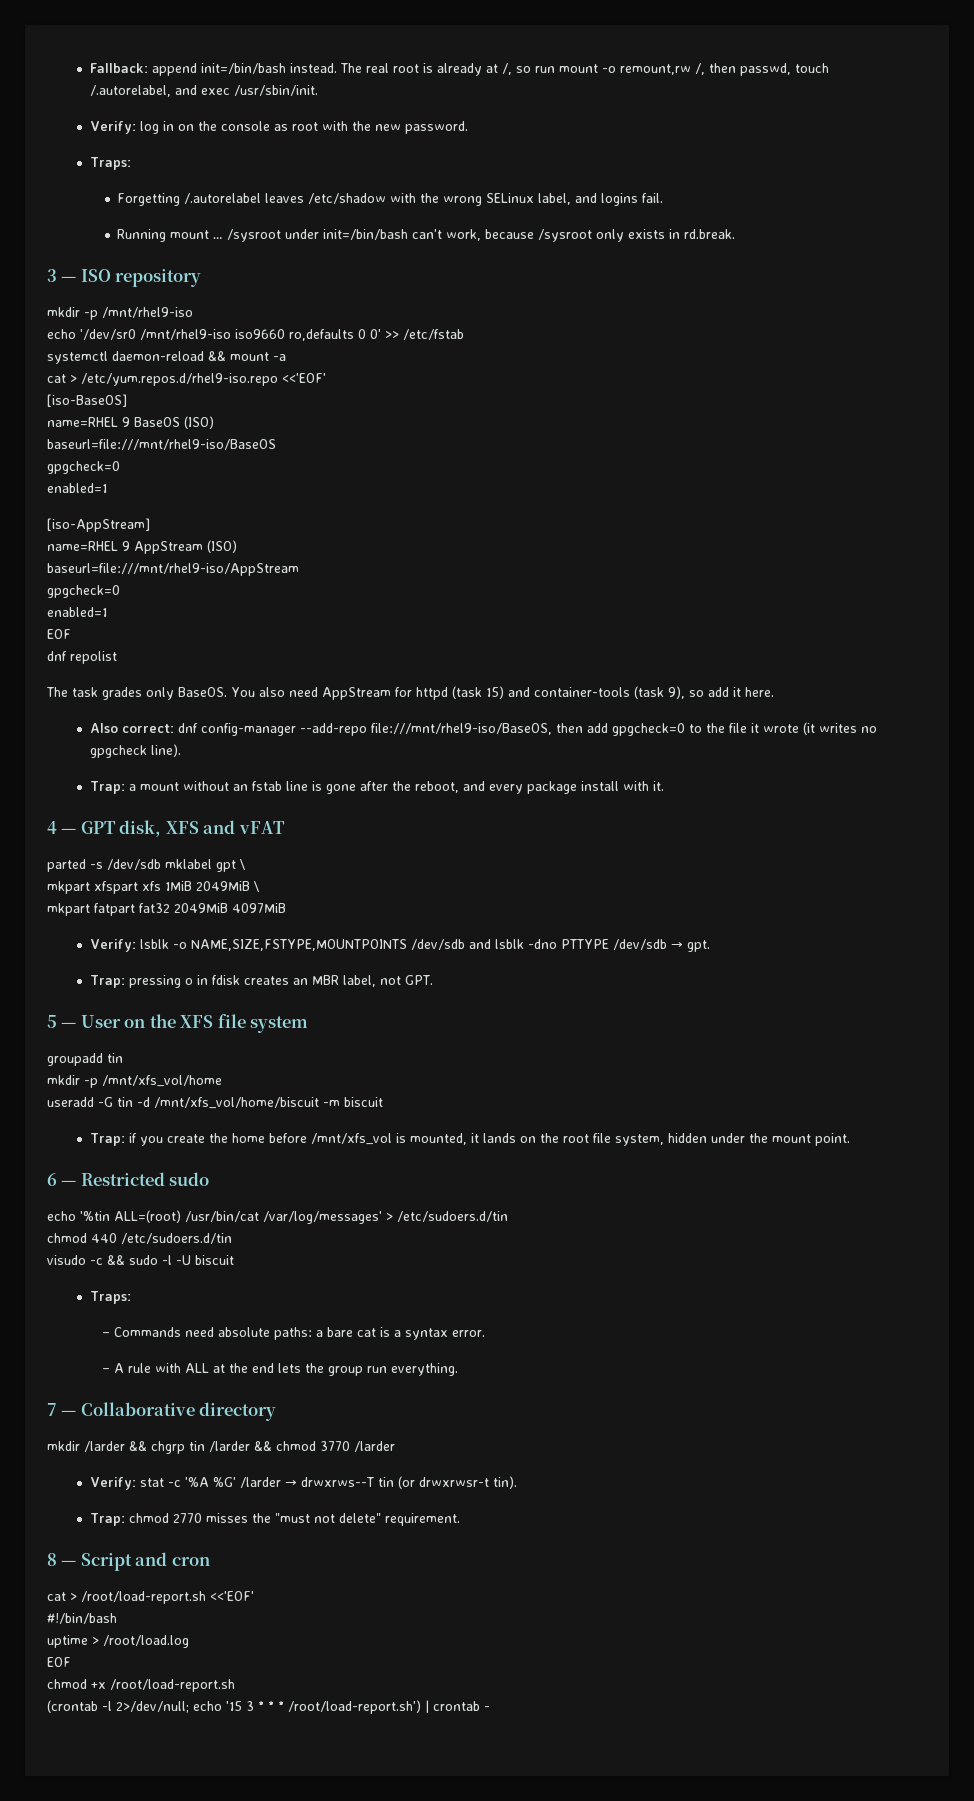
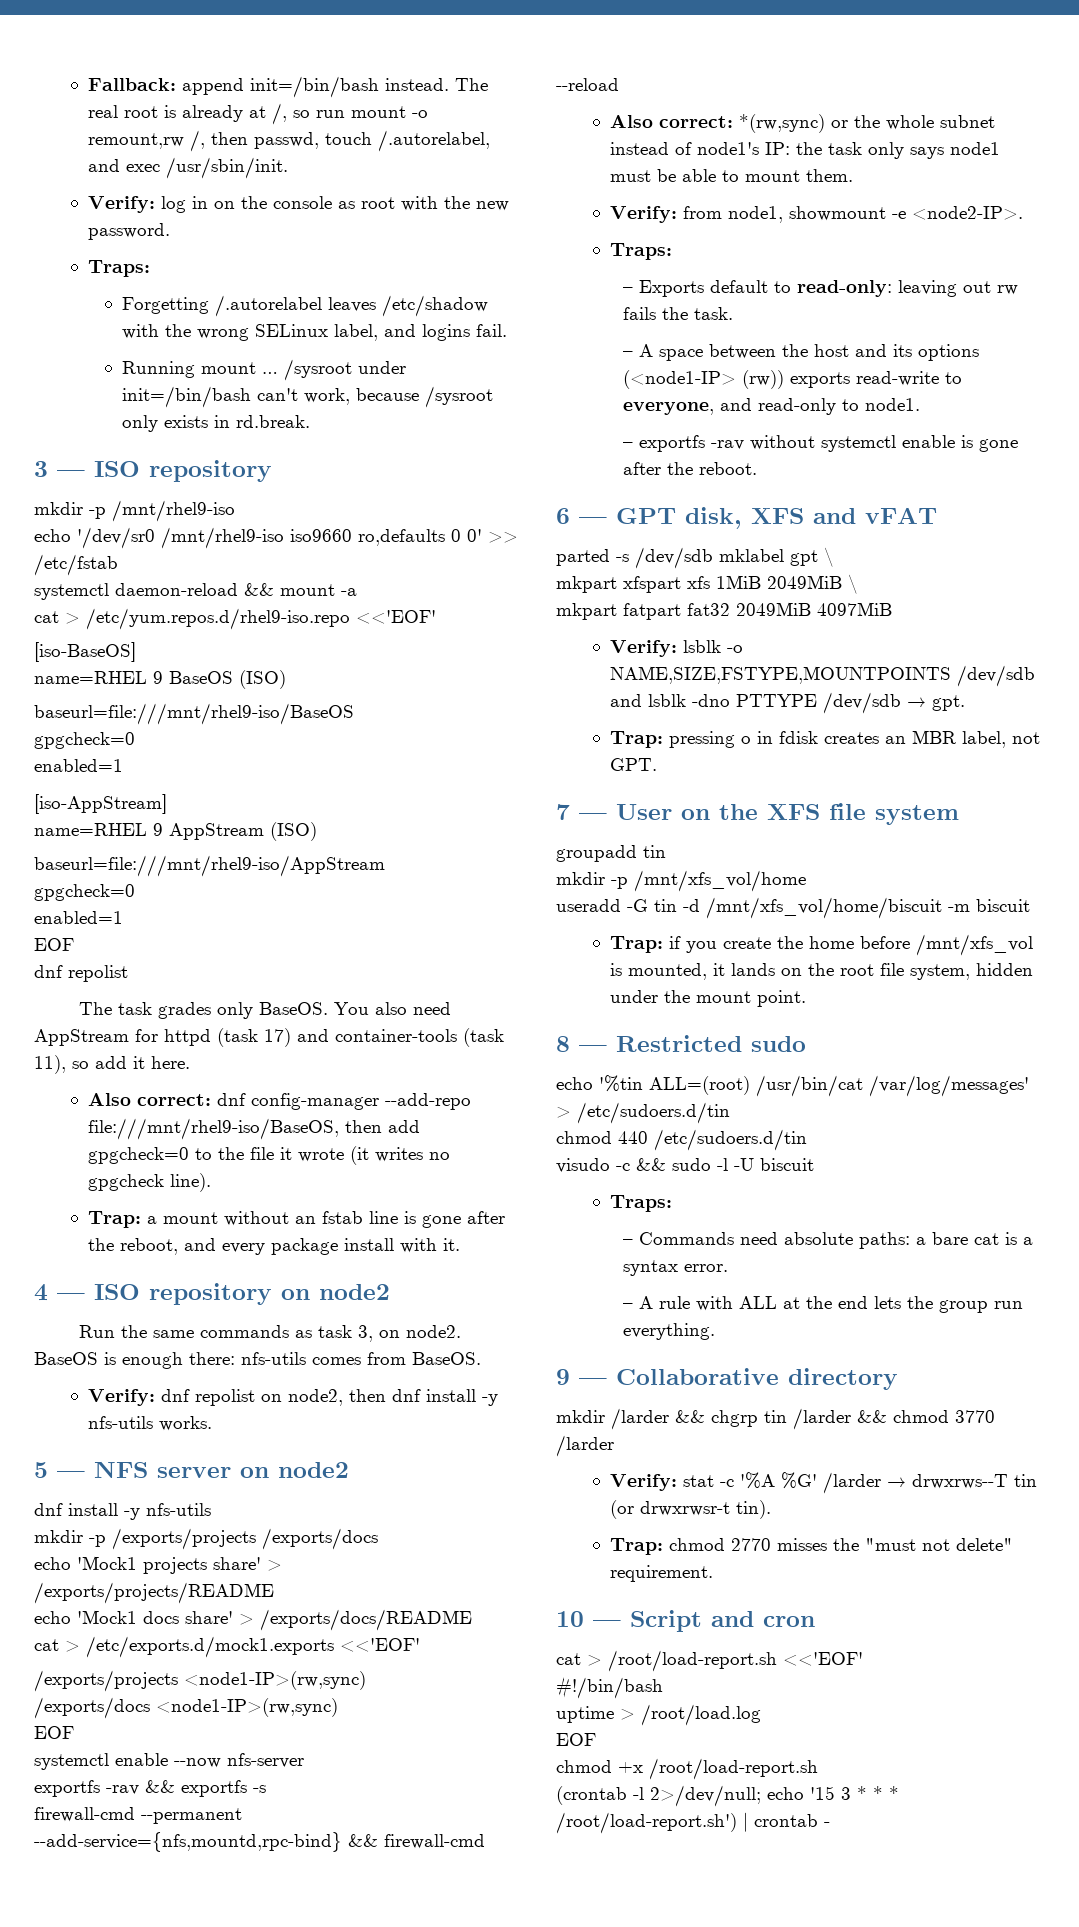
- You also need AppStream for httpd (task 15) and container-tools (task 9), so add it here.
+ You also need AppStream for httpd (task 17) and container-tools (task 11), so add it here.
- 4 — GPT disk, XFS and vFAT
+ 4 — ISO repository on node2
+ Run the same commands as task 3, on node2. BaseOS is enough there: nfs-utils comes from BaseOS.
+ Verify: dnf repolist on node2, then dnf install -y nfs-utils works.
+ 5 — NFS server on node2
+ dnf install -y nfs-utils
+ mkdir -p /exports/projects /exports/docs
+ echo 'Mock1 projects share' > /exports/projects/README
+ echo 'Mock1 docs share' > /exports/docs/README
+ cat > /etc/exports.d/mock1.exports <<'EOF'
+ /exports/projects <node1-IP>(rw,sync)
+ /exports/docs <node1-IP>(rw,sync)
+ EOF
+ systemctl enable --now nfs-server
+ exportfs -rav && exportfs -s
+ firewall-cmd --permanent --add-service={nfs,mountd,rpc-bind} && firewall-cmd --reload
+ Also correct: *(rw,sync) or the whole subnet instead of node1's IP: the task only says node1 must be able to mount them.
+ Verify: from node1, showmount -e <node2-IP>.
+ Traps:
+ – Exports default to read-only: leaving out rw fails the task.
+ – A space between the host and its options (<node1-IP> (rw)) exports read-write to everyone, and read-only to node1.
+ – exportfs -rav without systemctl enable is gone after the reboot.
+ 6 — GPT disk, XFS and vFAT
- 5 — User on the XFS file system
+ 7 — User on the XFS file system
- 6 — Restricted sudo
+ 8 — Restricted sudo
- 7 — Collaborative directory
+ 9 — Collaborative directory
- 8 — Script and cron
+ 10 — Script and cron

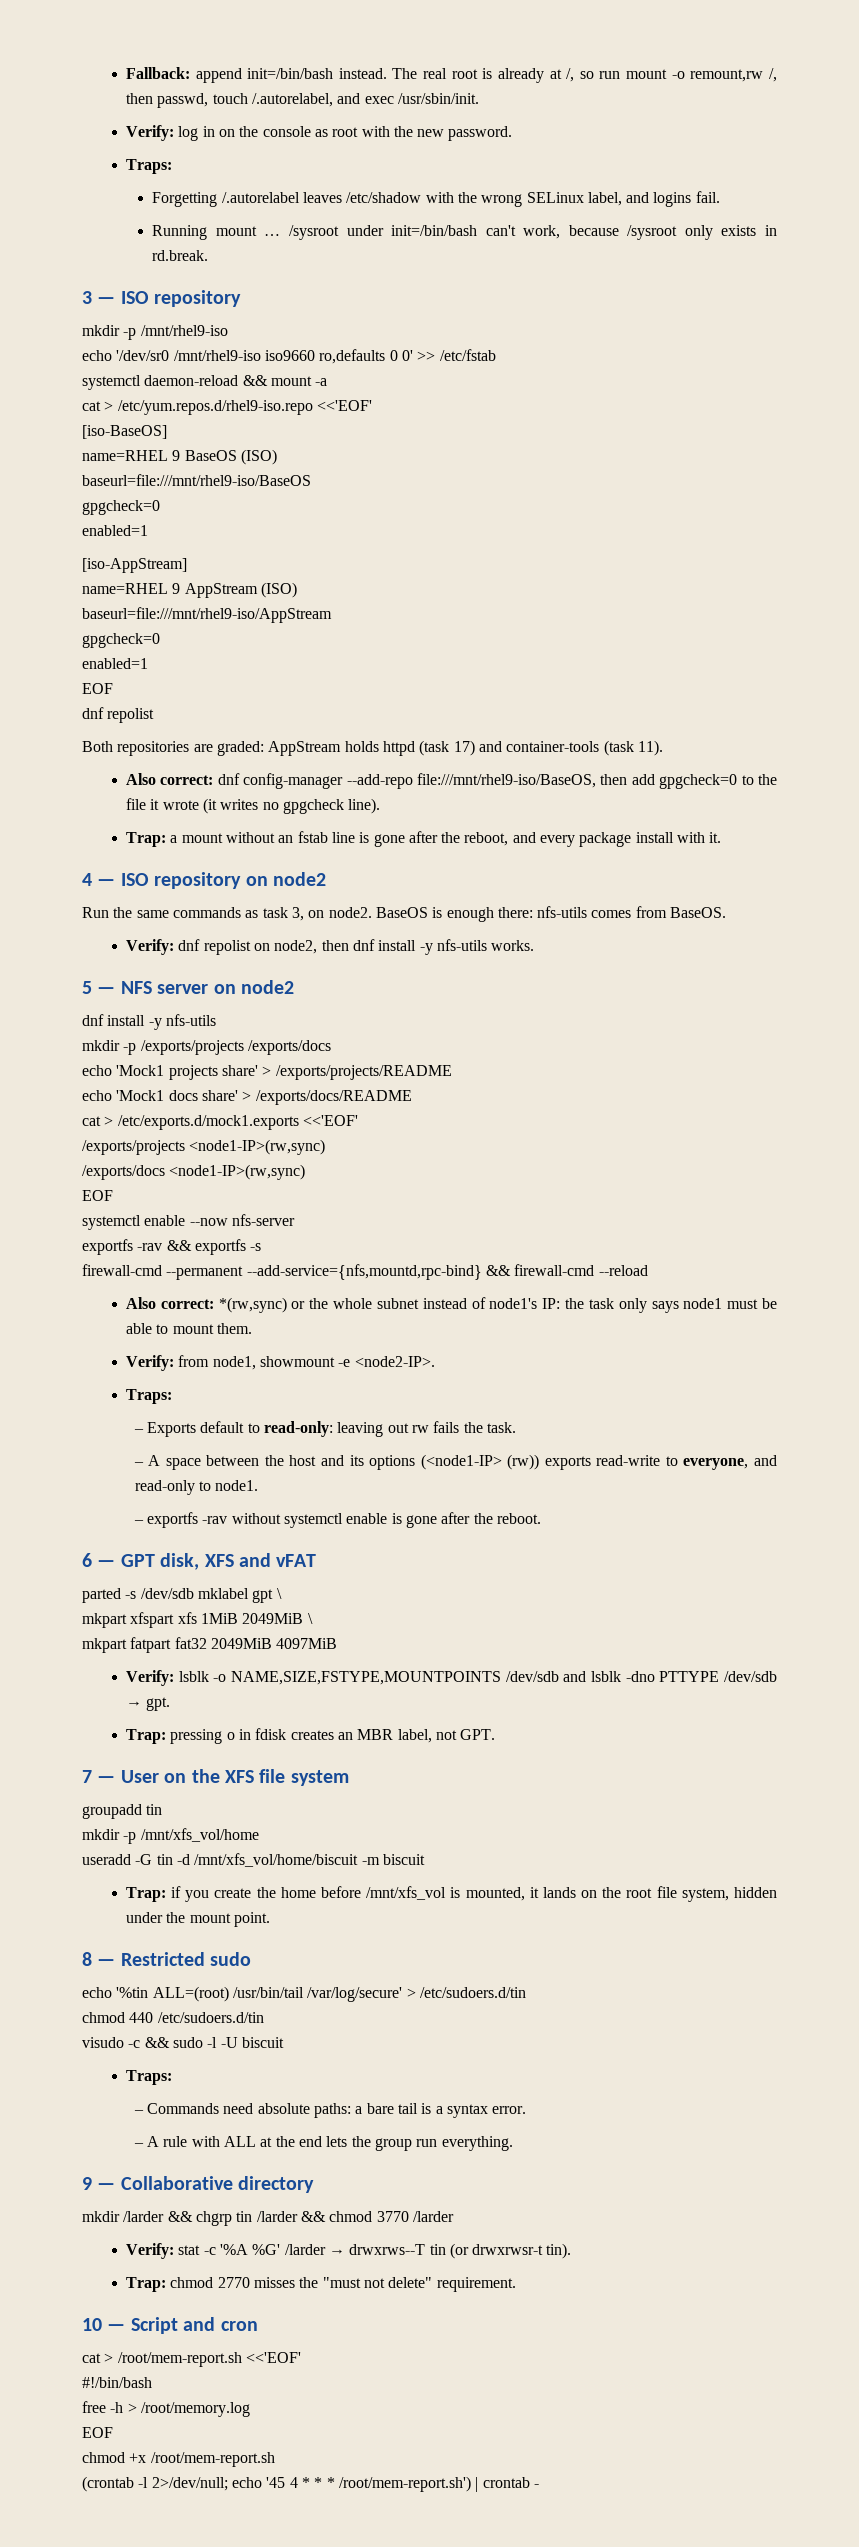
- The task grades only BaseOS. You also need AppStream for httpd (task 17) and container-tools (task 11), so add it here.
+ Both repositories are graded: AppStream holds httpd (task 17) and container-tools (task 11).
- echo '%tin ALL=(root) /usr/bin/cat /var/log/messages' > /etc/sudoers.d/tin
+ echo '%tin ALL=(root) /usr/bin/tail /var/log/secure' > /etc/sudoers.d/tin
- – Commands need absolute paths: a bare cat is a syntax error.
+ – Commands need absolute paths: a bare tail is a syntax error.
- cat > /root/load-report.sh <<'EOF'
+ cat > /root/mem-report.sh <<'EOF'
- uptime > /root/load.log
+ free -h > /root/memory.log
- chmod +x /root/load-report.sh
+ chmod +x /root/mem-report.sh
- (crontab -l 2>/dev/null; echo '15 3 * * * /root/load-report.sh') | crontab -
+ (crontab -l 2>/dev/null; echo '45 4 * * * /root/mem-report.sh') | crontab -

